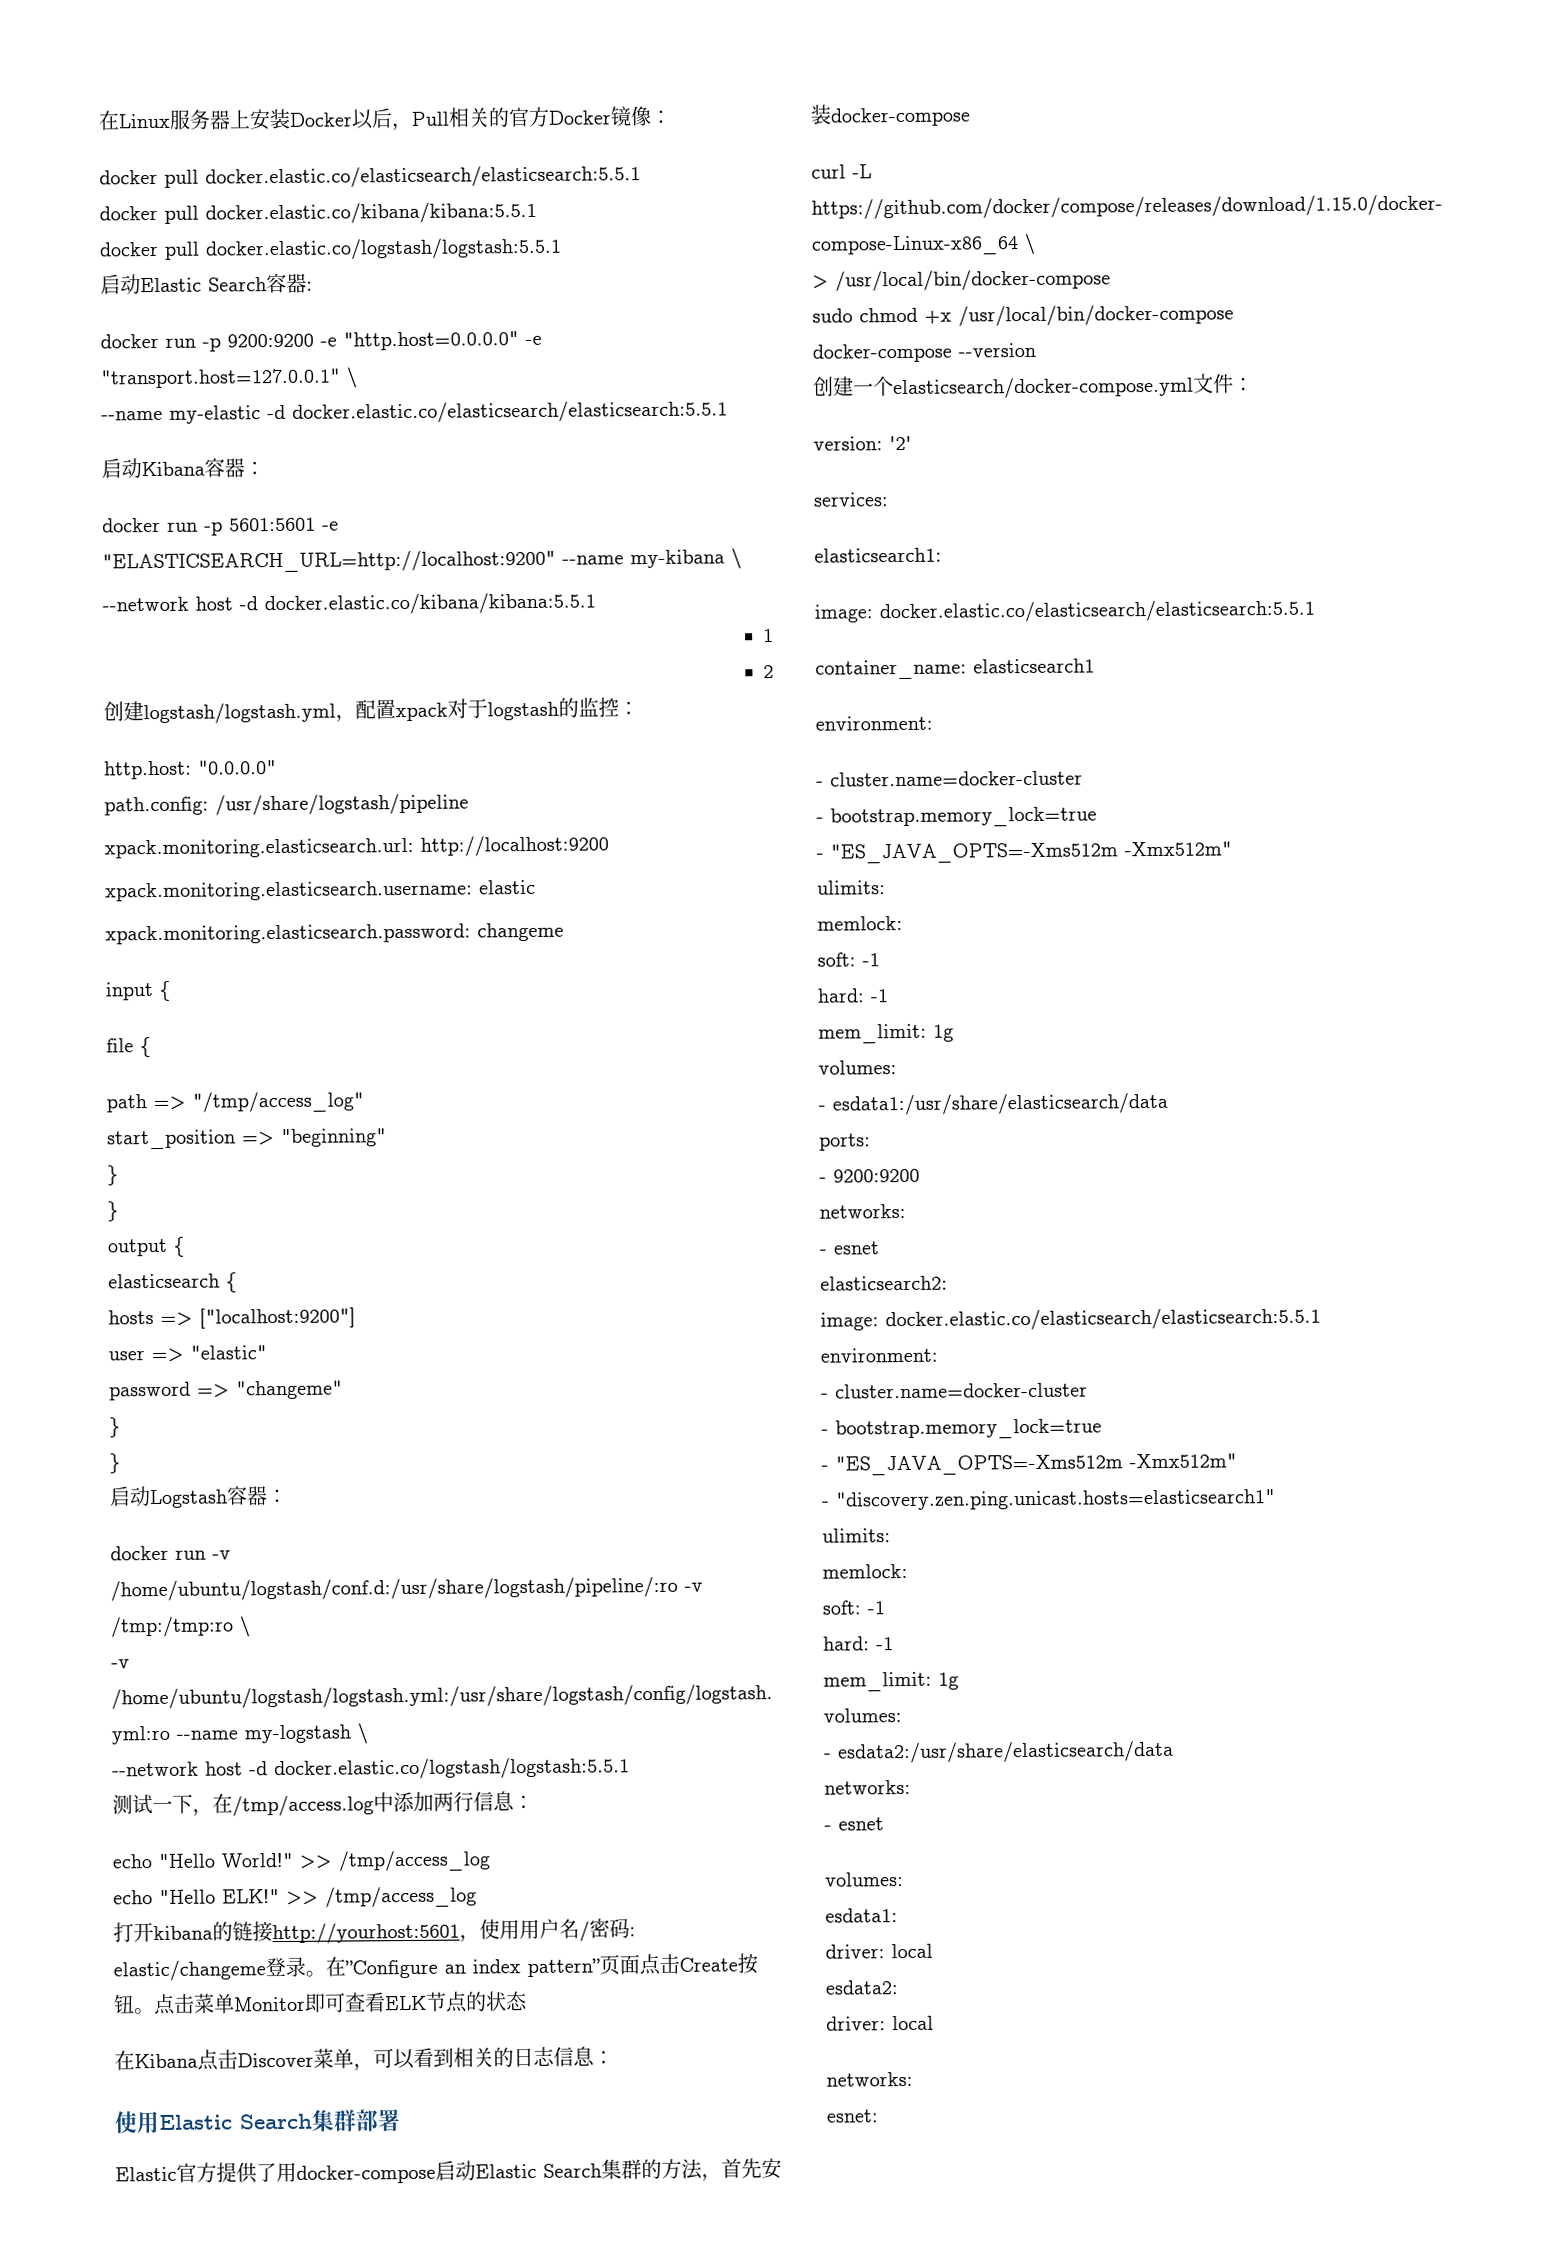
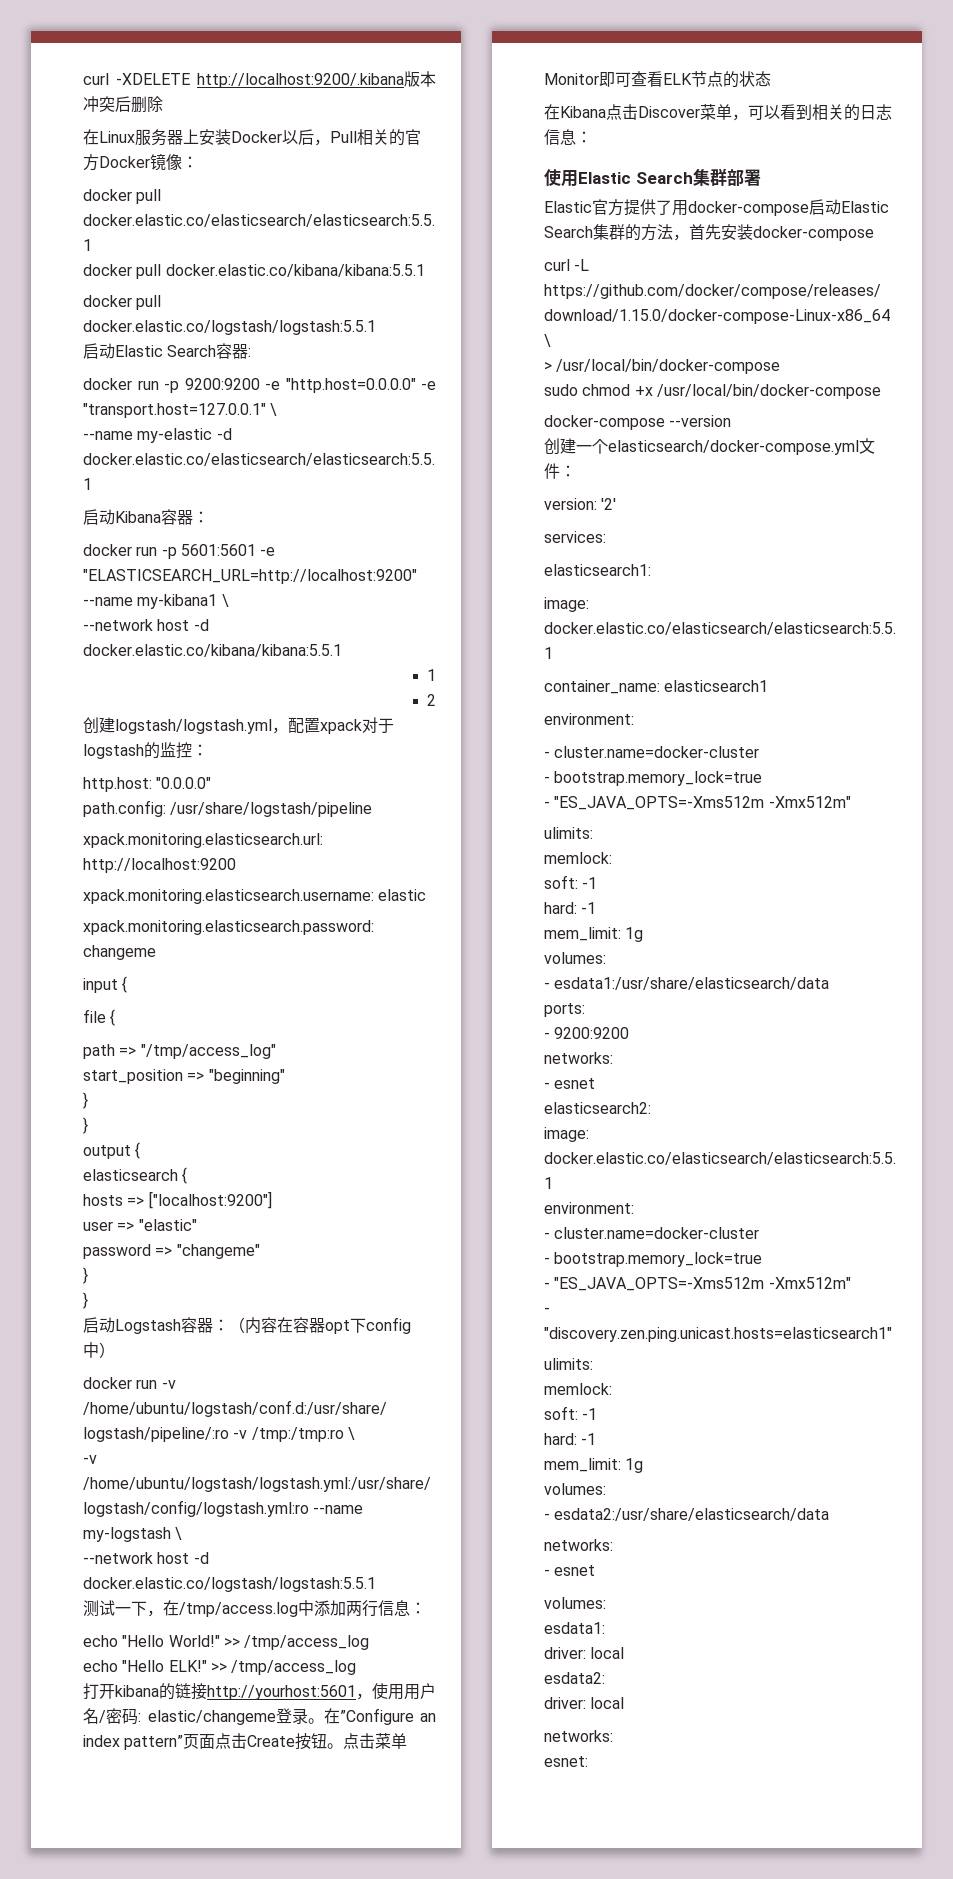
+ curl -XDELETE http://localhost:9200/.kibana版本冲突后删除
- docker run -p 5601:5601 -e "ELASTICSEARCH_URL=http://localhost:9200" --name my-kibana \
+ docker run -p 5601:5601 -e "ELASTICSEARCH_URL=http://localhost:9200" --name my-kibana1 \
- 启动Logstash容器：
+ 启动Logstash容器：（内容在容器opt下config中）

